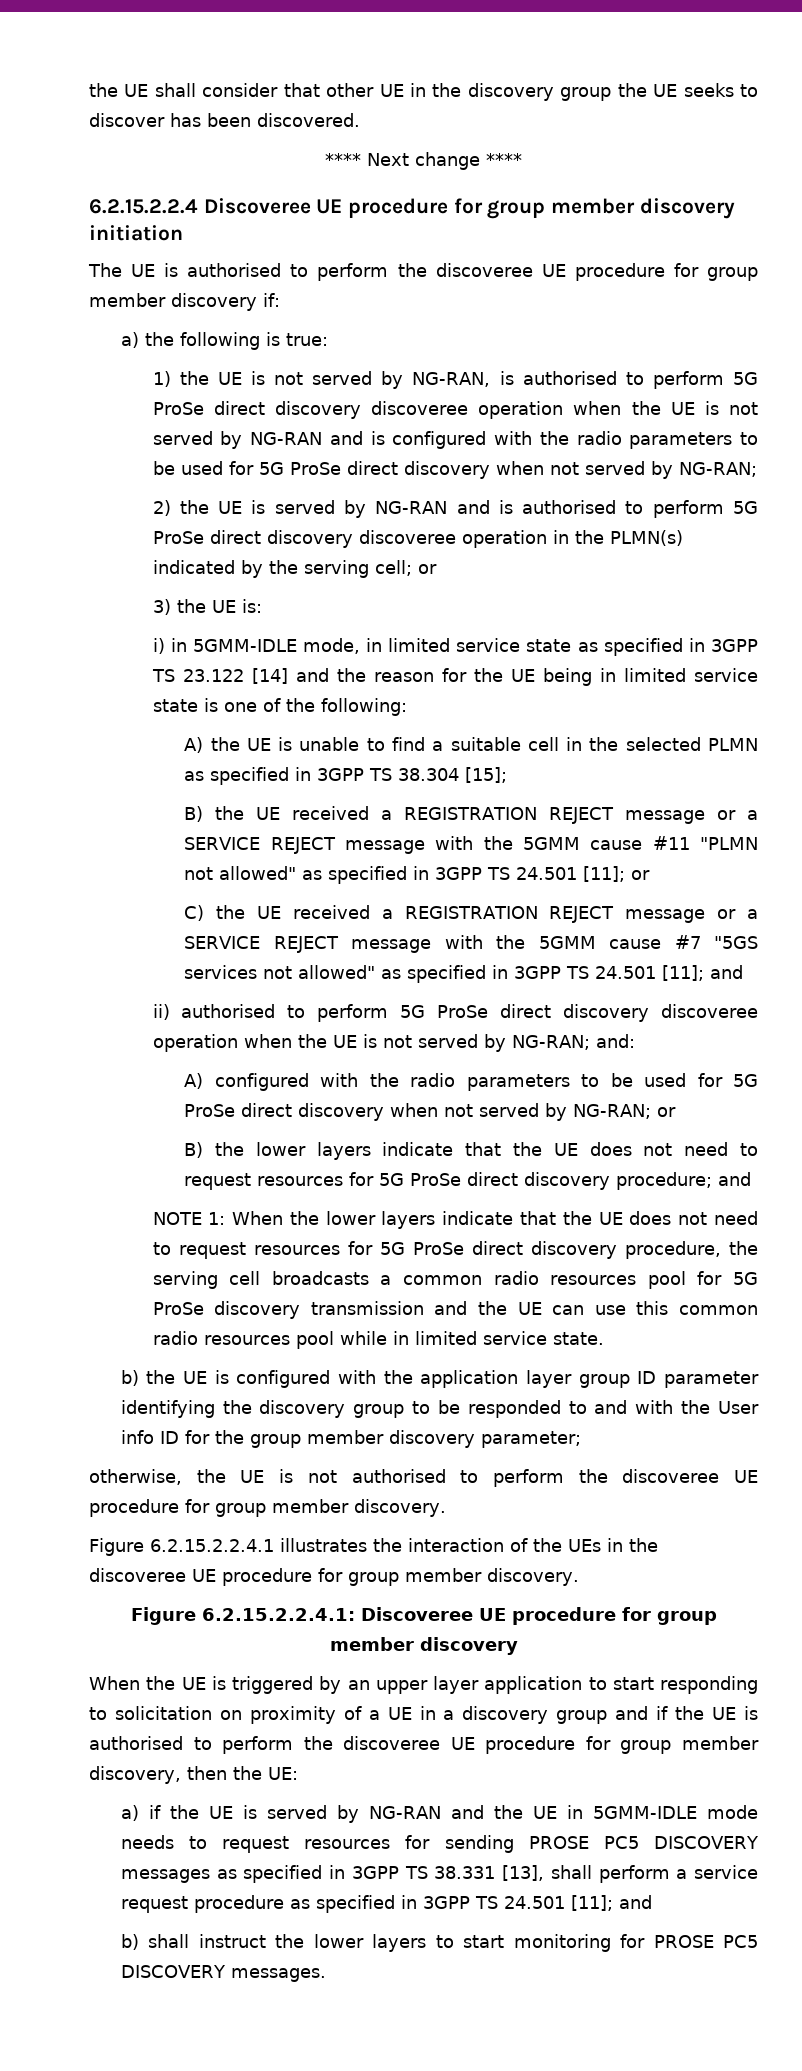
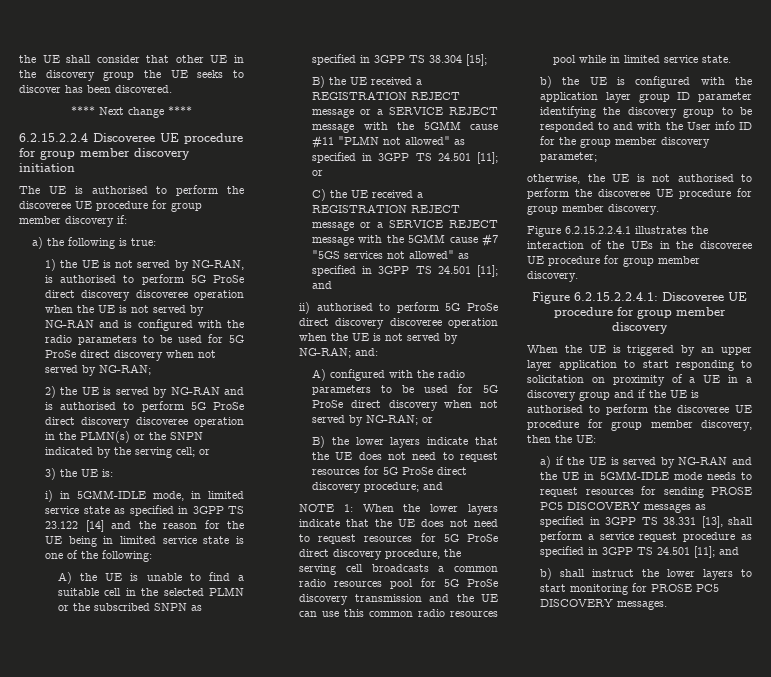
- 2) the UE is served by NG-RAN and is authorised to perform 5G ProSe direct discovery discoveree operation in the PLMN(s) indicated by the serving cell; or
+ 2) the UE is served by NG-RAN and is authorised to perform 5G ProSe direct discovery discoveree operation in the PLMN(s) or the SNPN indicated by the serving cell; or
- A) the UE is unable to find a suitable cell in the selected PLMN as specified in 3GPP TS 38.304 [15];
+ A) the UE is unable to find a suitable cell in the selected PLMN or the subscribed SNPN as specified in 3GPP TS 38.304 [15];

